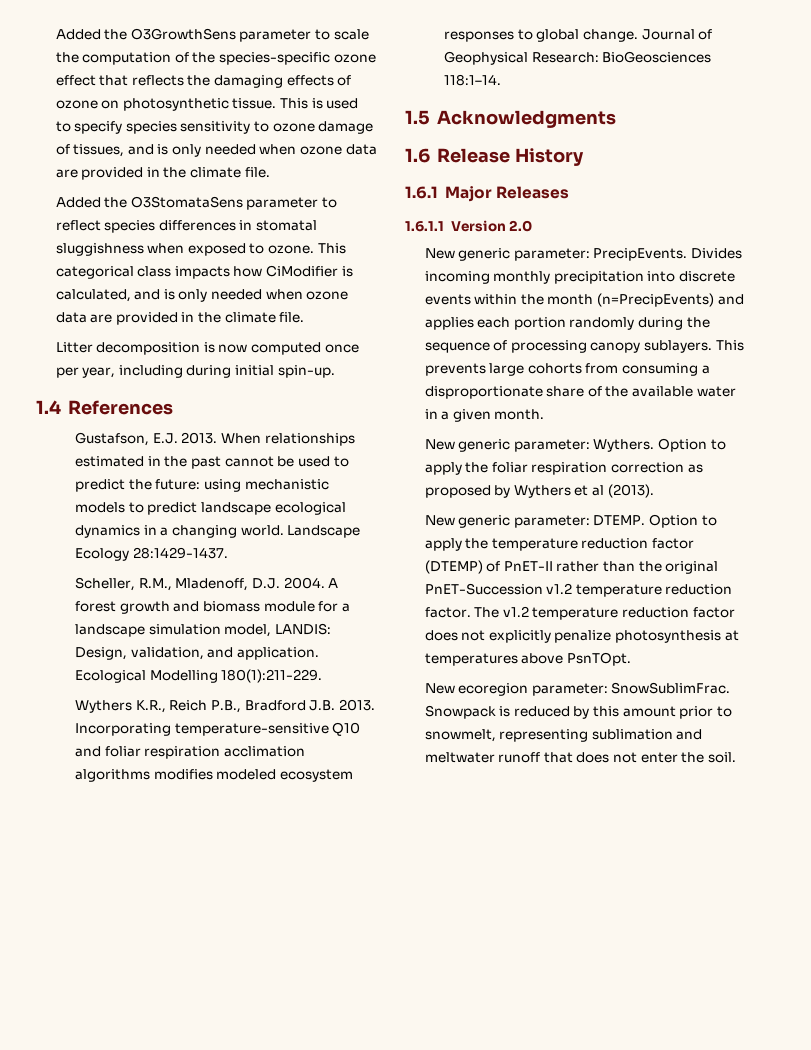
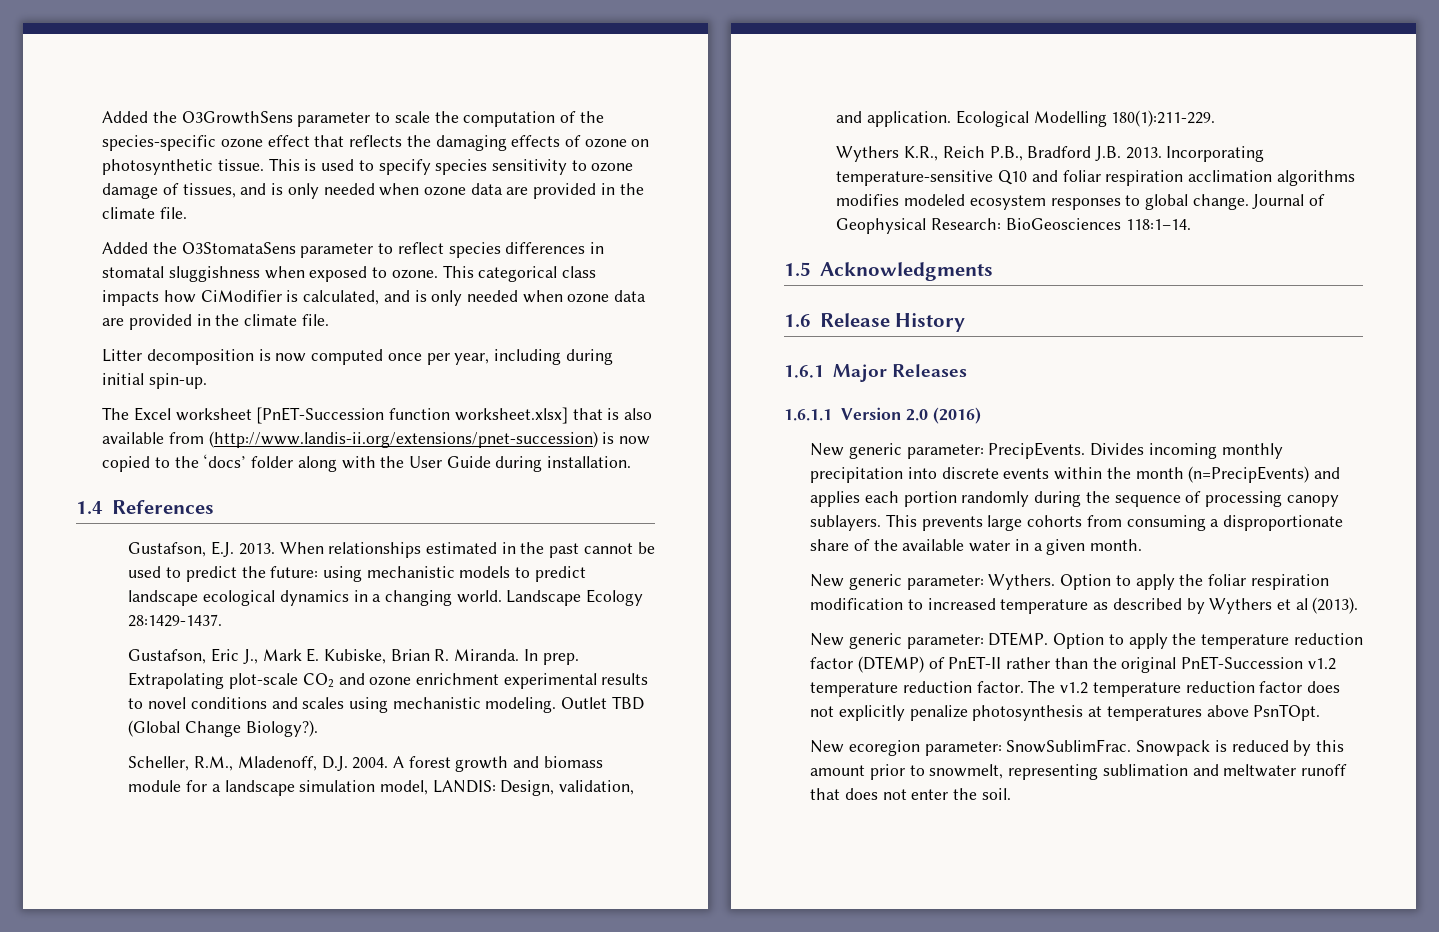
+ The Excel worksheet [PnET-Succession function worksheet.xlsx] that is also available from (http://www.landis-ii.org/extensions/pnet-succession) is now copied to the ‘docs’ folder along with the User Guide during installation.
+ Gustafson, Eric J., Mark E. Kubiske, Brian R. Miranda. In prep. Extrapolating plot-scale CO2 and ozone enrichment experimental results to novel conditions and scales using mechanistic modeling. Outlet TBD (Global Change Biology?).
- 1.6.1.1 Version 2.0
+ 1.6.1.1 Version 2.0 (2016)
- Option to apply the foliar respiration correction as proposed by Wythers et al (2013).
+ Option to apply the foliar respiration modification to increased temperature as described by Wythers et al (2013).

